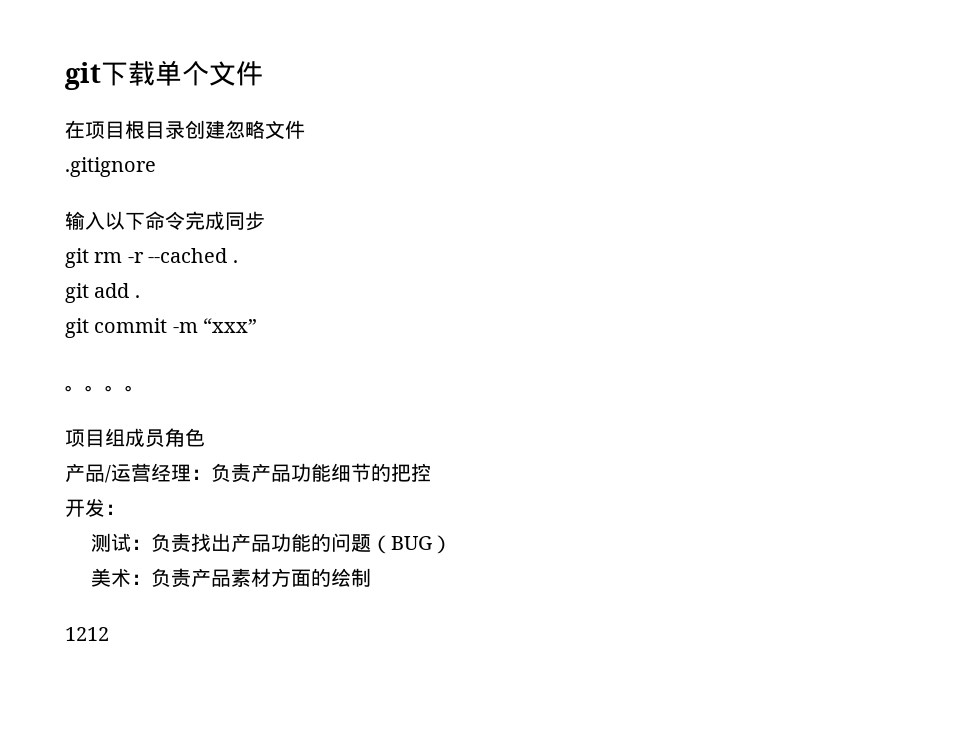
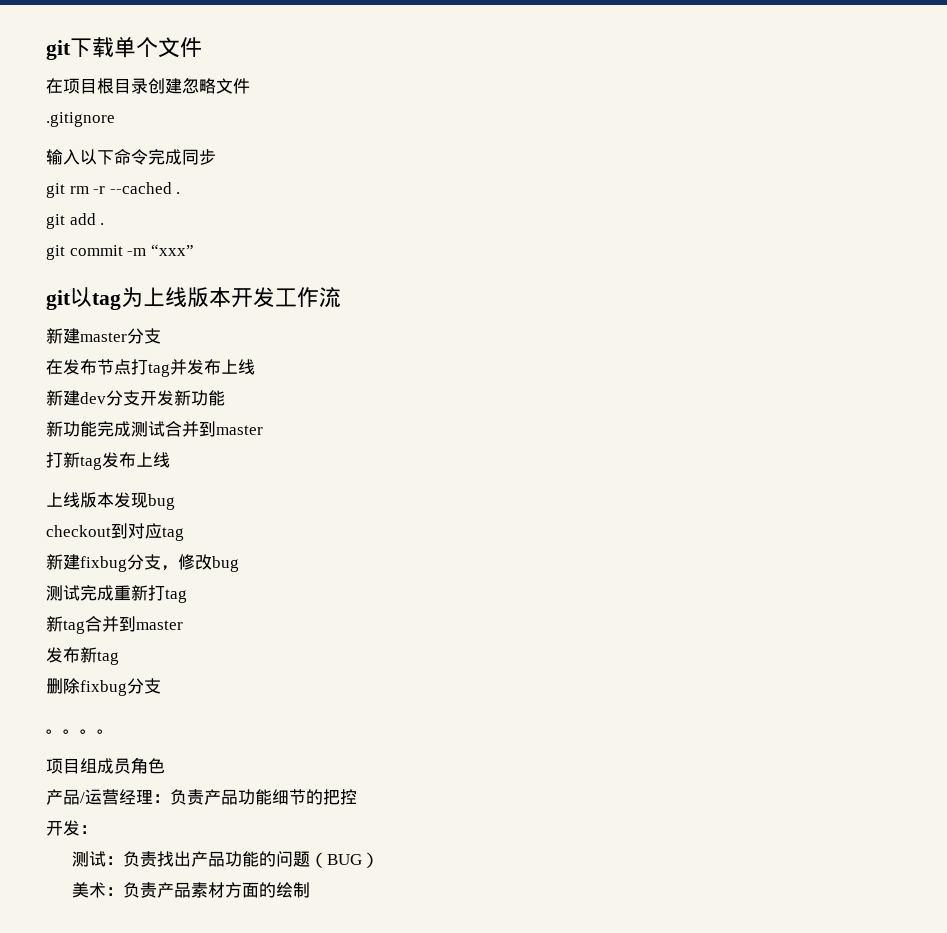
+ git以tag为上线版本开发工作流
+ 新建master分支
+ 在发布节点打tag并发布上线
+ 新建dev分支开发新功能
+ 新功能完成测试合并到master
+ 打新tag发布上线
+ 上线版本发现bug
+ checkout到对应tag
+ 新建fixbug分支，修改bug
+ 测试完成重新打tag
+ 新tag合并到master
+ 发布新tag
+ 删除fixbug分支
- 1212

